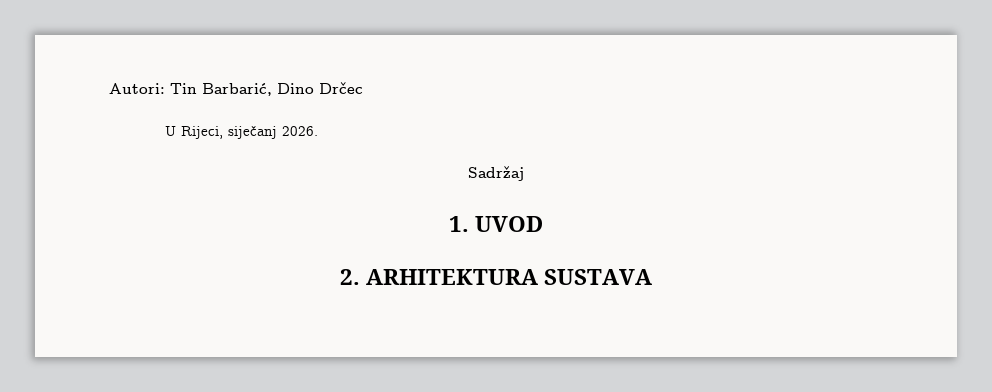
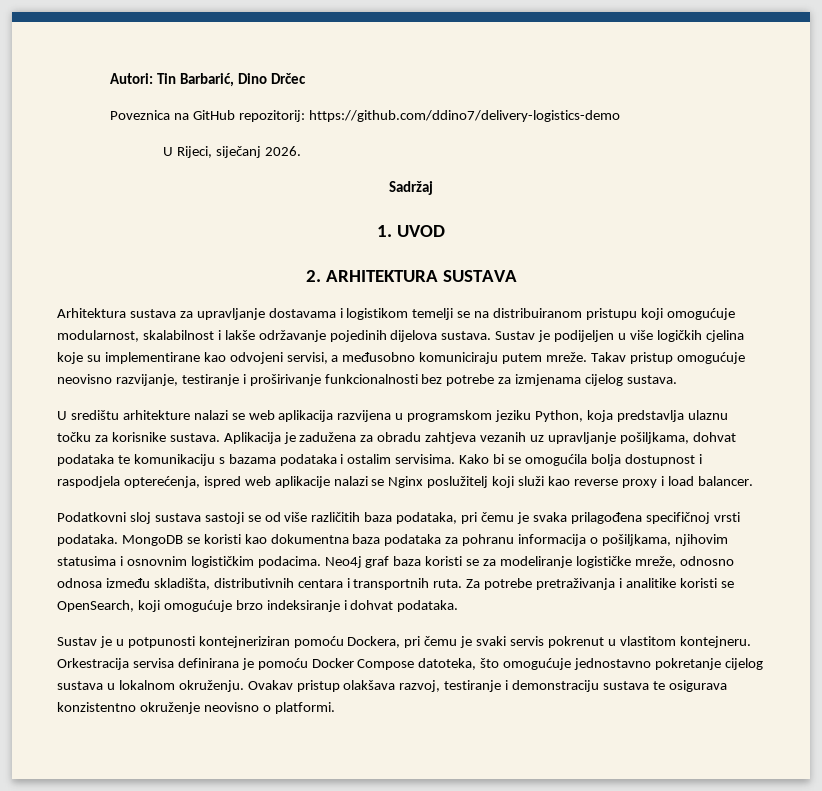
+ Poveznica na GitHub repozitorij: https://github.com/ddino7/delivery-logistics-demo
+ Arhitektura sustava za upravljanje dostavama i logistikom temelji se na distribuiranom pristupu koji omogućuje modularnost, skalabilnost i lakše održavanje pojedinih dijelova sustava. Sustav je podijeljen u više logičkih cjelina koje su implementirane kao odvojeni servisi, a međusobno komuniciraju putem mreže. Takav pristup omogućuje neovisno razvijanje, testiranje i proširivanje funkcionalnosti bez potrebe za izmjenama cijelog sustava.
+ U središtu arhitekture nalazi se web aplikacija razvijena u programskom jeziku Python, koja predstavlja ulaznu točku za korisnike sustava. Aplikacija je zadužena za obradu zahtjeva vezanih uz upravljanje pošiljkama, dohvat podataka te komunikaciju s bazama podataka i ostalim servisima. Kako bi se omogućila bolja dostupnost i raspodjela opterećenja, ispred web aplikacije nalazi se Nginx poslužitelj koji služi kao reverse proxy i load balancer.
+ Podatkovni sloj sustava sastoji se od više različitih baza podataka, pri čemu je svaka prilagođena specifičnoj vrsti podataka. MongoDB se koristi kao dokumentna baza podataka za pohranu informacija o pošiljkama, njihovim statusima i osnovnim logističkim podacima. Neo4j graf baza koristi se za modeliranje logističke mreže, odnosno odnosa između skladišta, distributivnih centara i transportnih ruta. Za potrebe pretraživanja i analitike koristi se OpenSearch, koji omogućuje brzo indeksiranje i dohvat podataka.
+ Sustav je u potpunosti kontejneriziran pomoću Dockera, pri čemu je svaki servis pokrenut u vlastitom kontejneru. Orkestracija servisa definirana je pomoću Docker Compose datoteka, što omogućuje jednostavno pokretanje cijelog sustava u lokalnom okruženju. Ovakav pristup olakšava razvoj, testiranje i demonstraciju sustava te osigurava konzistentno okruženje neovisno o platformi.

